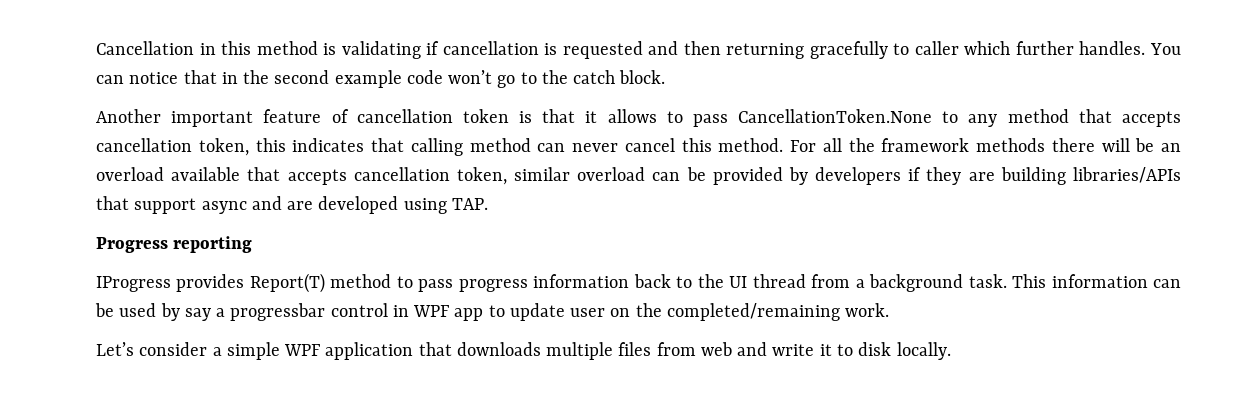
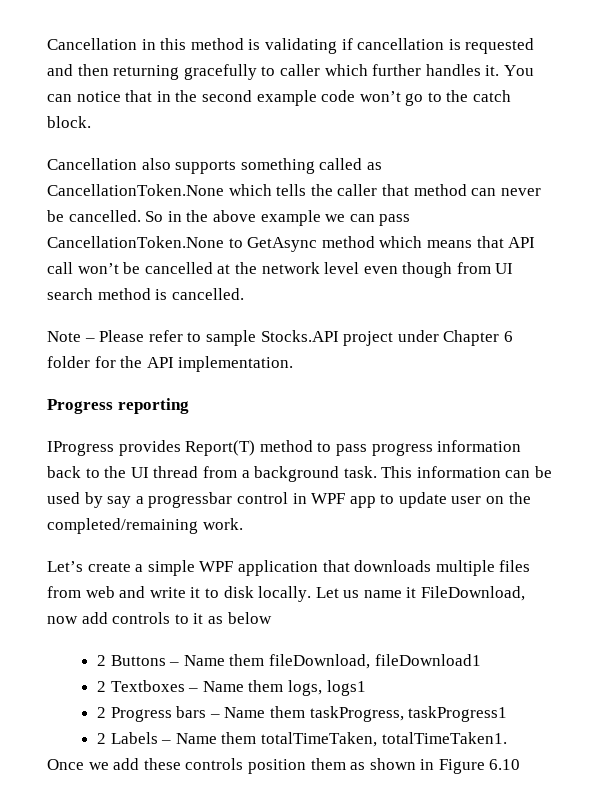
- Cancellation in this method is validating if cancellation is requested and then returning gracefully to caller which further handles.
+ Cancellation in this method is validating if cancellation is requested and then returning gracefully to caller which further handles it.
- Another important feature of cancellation token is that it allows to pass CancellationToken.None to any method that accepts cancellation token, this indicates that calling method can never cancel this method. For all the framework methods there will be an overload available that accepts cancellation token, similar overload can be provided by developers if they are building libraries/APIs that support async and are developed using TAP.
+ Cancellation also supports something called as CancellationToken.None which tells the caller that method can never be cancelled. So in the above example we can pass CancellationToken.None to GetAsync method which means that API call won’t be cancelled at the network level even though from UI search method is cancelled.
+ Note – Please refer to sample Stocks.API project under Chapter 6 folder for the API implementation.
- Let’s consider a simple WPF application that downloads multiple files from web and write it to disk locally.
+ Let’s create a simple WPF application that downloads multiple files from web and write it to disk locally.
+ Let us name it FileDownload, now add controls to it as below
+ 2 Buttons – Name them fileDownload, fileDownload1
+ 2 Textboxes – Name them logs, logs1
+ 2 Progress bars – Name them taskProgress, taskProgress1
+ 2 Labels – Name them totalTimeTaken, totalTimeTaken1.
+ Once we add these controls position them as shown in Figure 6.10

